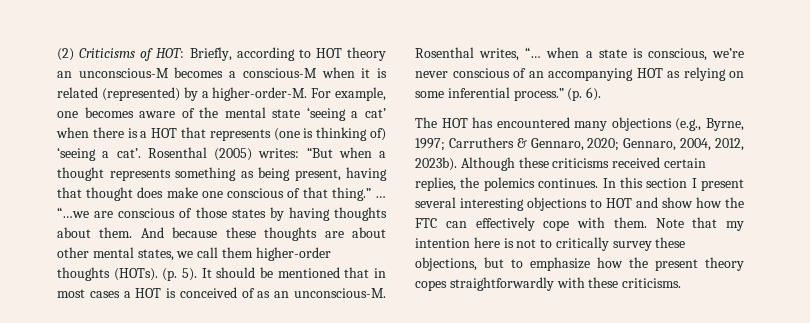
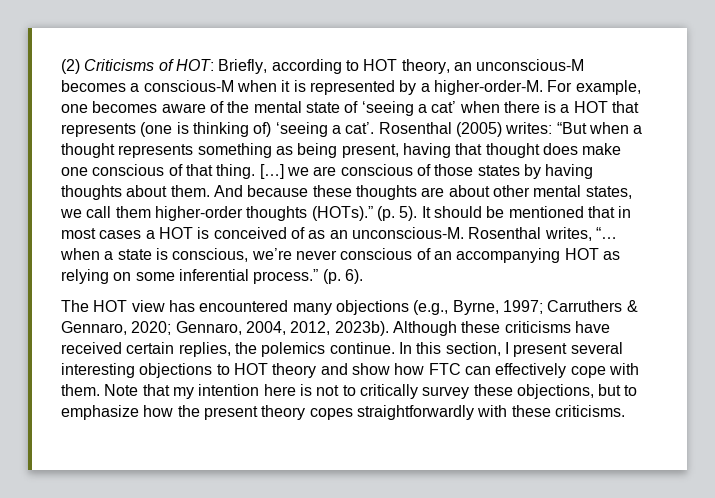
- (2) Criticisms of HOT: Briefly, according to HOT theory an unconscious-M becomes a conscious-M when it is related (represented) by a higher-order-M.
+ (2) Criticisms of HOT: Briefly, according to HOT theory, an unconscious-M becomes a conscious-M when it is represented by a higher-order-M.
- For example, one becomes aware of the mental state ‘seeing a cat’ when there is a HOT that represents (one is thinking of) ‘seeing a cat’.
+ For example, one becomes aware of the mental state of ‘seeing a cat’ when there is a HOT that represents (one is thinking of) ‘seeing a cat’.
- Rosenthal (2005) writes: “But when a thought represents something as being present, having that thought does make one conscious of that thing.” … “…we are conscious of those states by having thoughts about them.
+ Rosenthal (2005) writes: “But when a thought represents something as being present, having that thought does make one conscious of that thing. […] we are conscious of those states by having thoughts about them.
- And because these thoughts are about other mental states, we call them higher-order thoughts (HOTs).
+ And because these thoughts are about other mental states, we call them higher-order thoughts (HOTs).”
- The HOT has encountered many objections (e.g., Byrne, 1997; Carruthers & Gennaro, 2020; Gennaro, 2004, 2012, 2023b).
+ The HOT view has encountered many objections (e.g., Byrne, 1997; Carruthers & Gennaro, 2020; Gennaro, 2004, 2012, 2023b).
- Although these criticisms received certain replies, the polemics continues.
+ Although these criticisms have received certain replies, the polemics continue.
- In this section I present several interesting objections to HOT and show how the FTC can effectively cope with them.
+ In this section, I present several interesting objections to HOT theory and show how FTC can effectively cope with them.

